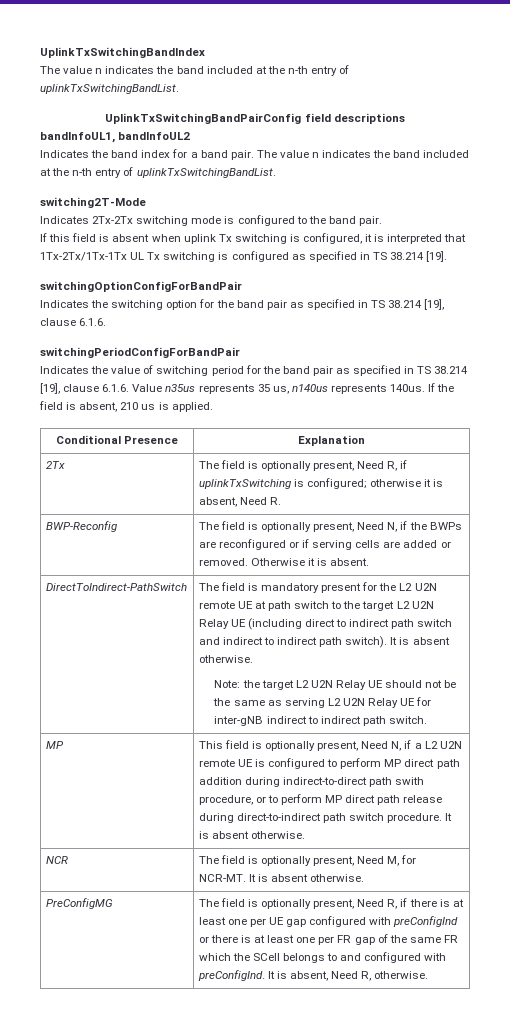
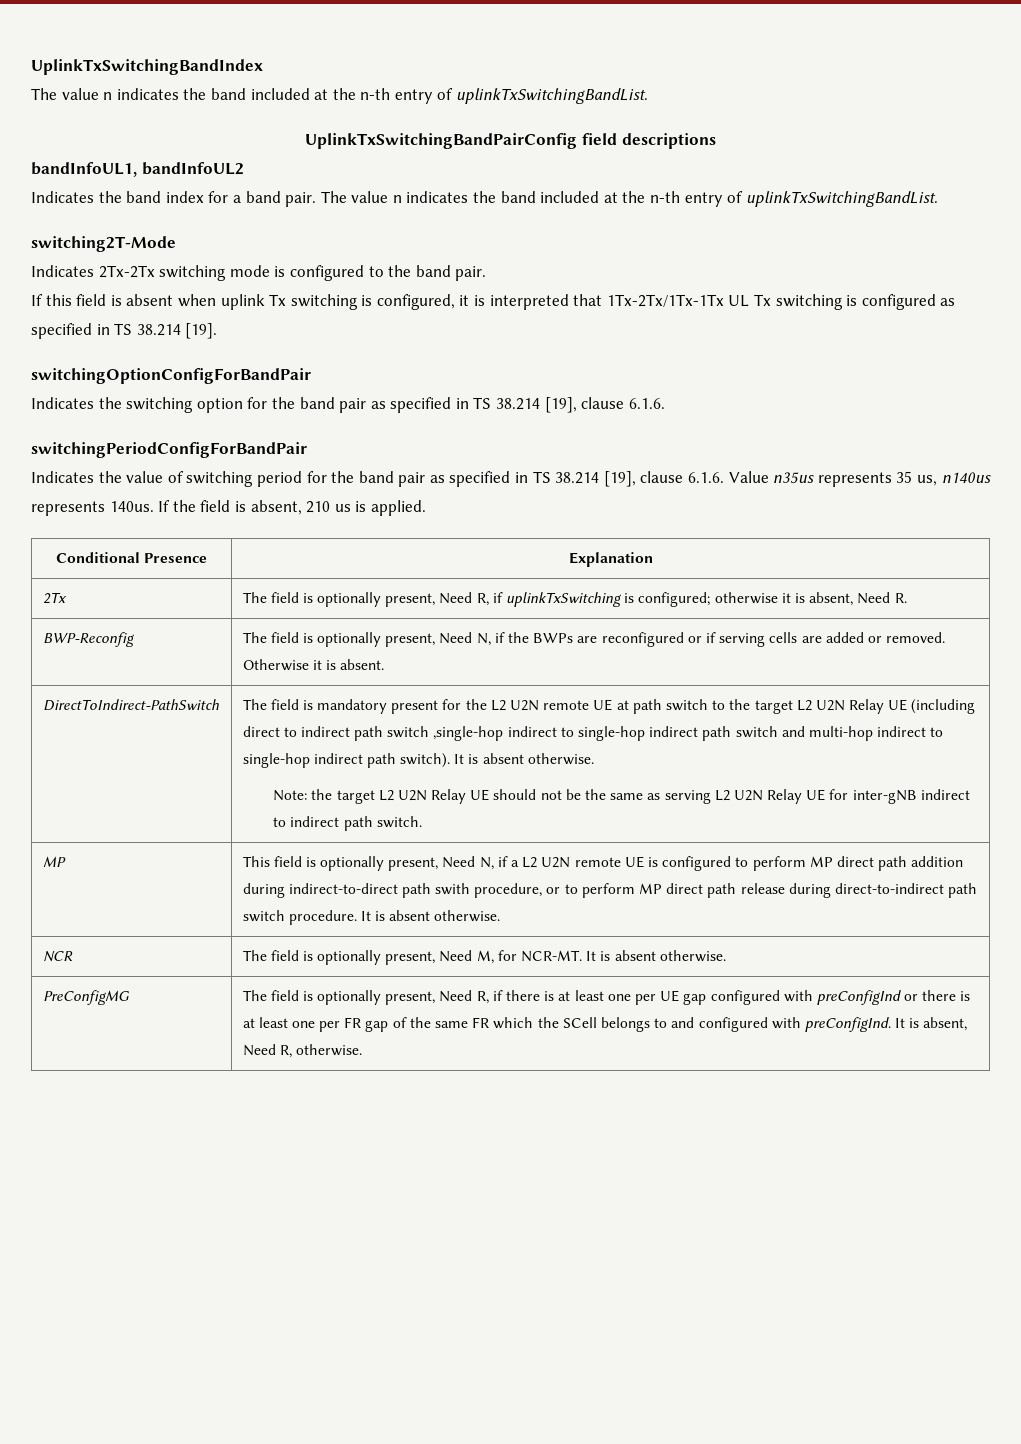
- The field is mandatory present for the L2 U2N remote UE at path switch to the target L2 U2N Relay UE (including direct to indirect path switch and indirect to indirect path switch).
+ The field is mandatory present for the L2 U2N remote UE at path switch to the target L2 U2N Relay UE (including direct to indirect path switch ,single-hop indirect to single-hop indirect path switch and multi-hop indirect to single-hop indirect path switch).

